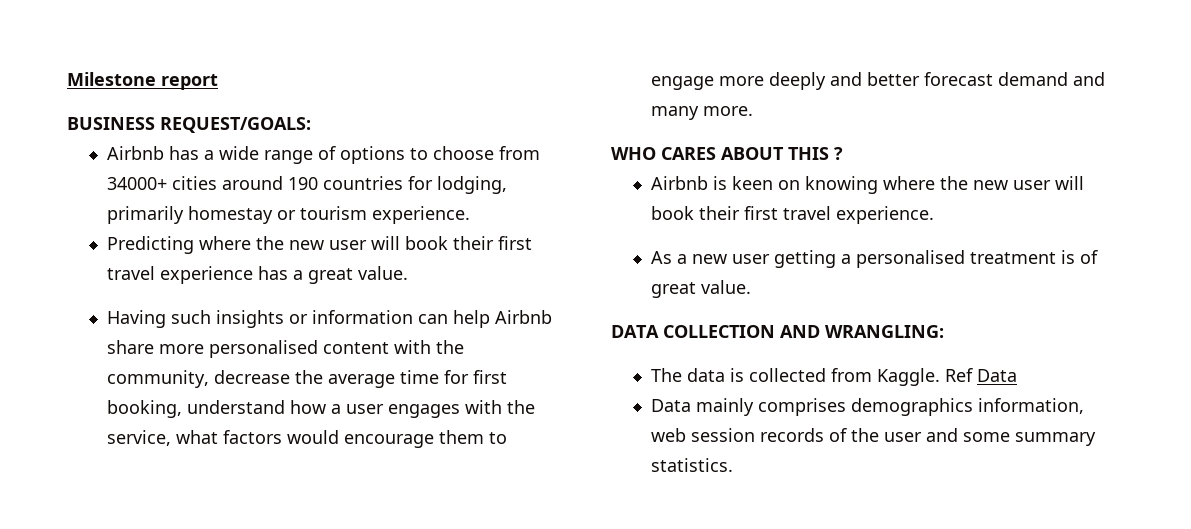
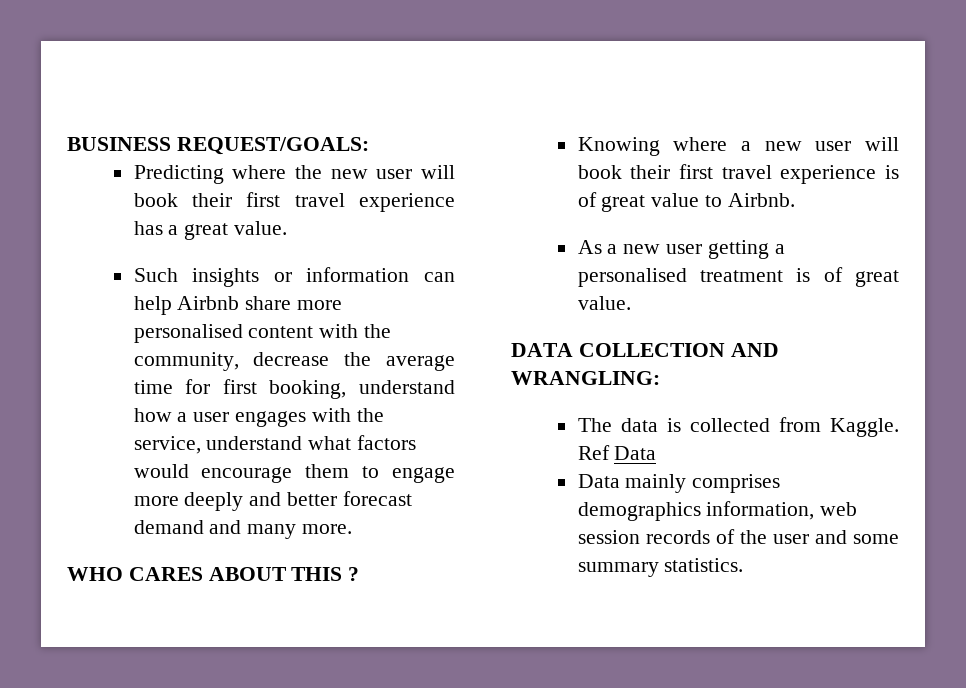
- Milestone report
- Airbnb has a wide range of options to choose from 34000+ cities around 190 countries for lodging, primarily homestay or tourism experience.
- Having such insights or information can help Airbnb share more personalised content with the community, decrease the average time for first booking, understand how a user engages with the service, what factors would encourage them to engage more deeply and better forecast demand and many more.
+ Such insights or information can help Airbnb share more personalised content with the community, decrease the average time for first booking, understand how a user engages with the service, understand what factors would encourage them to engage more deeply and better forecast demand and many more.
- Airbnb is keen on knowing where the new user will book their first travel experience.
+ Knowing where a new user will book their first travel experience is of great value to Airbnb.

